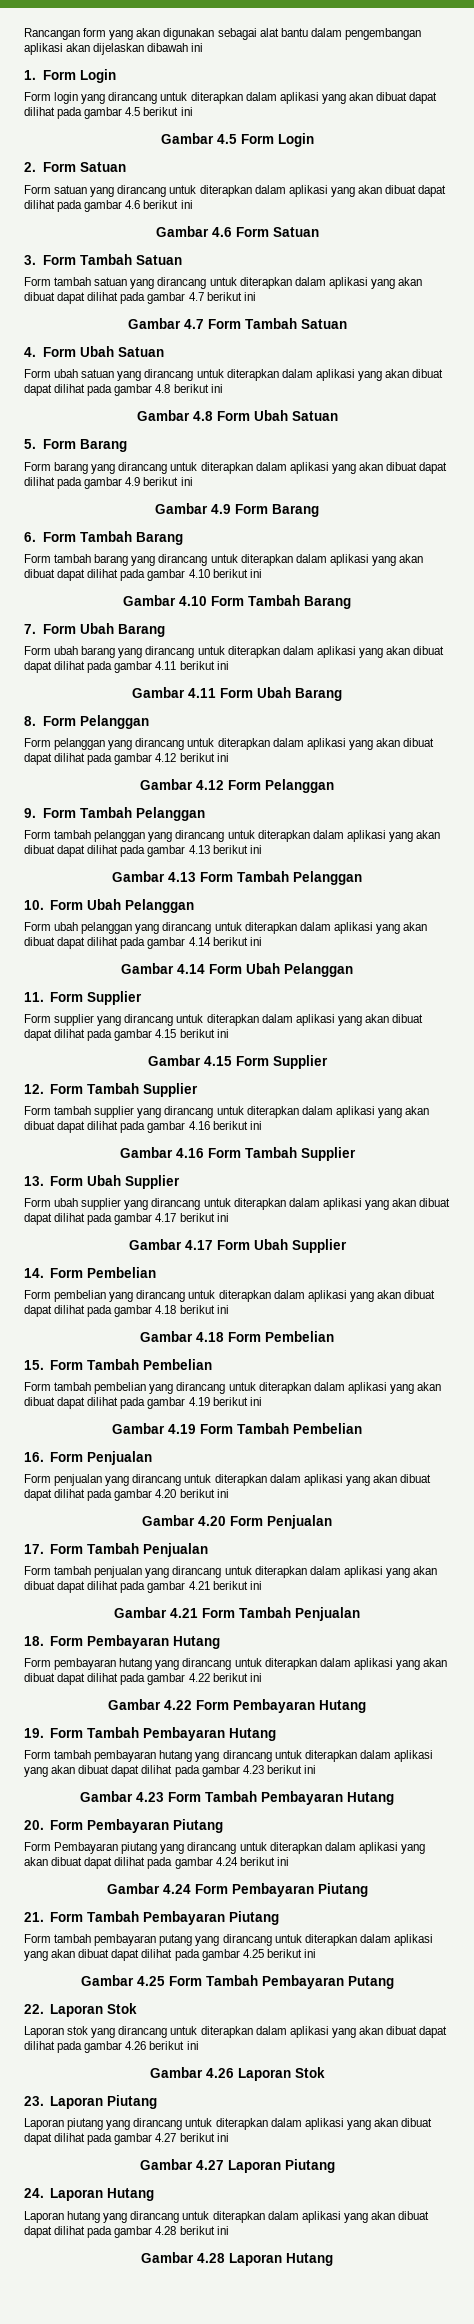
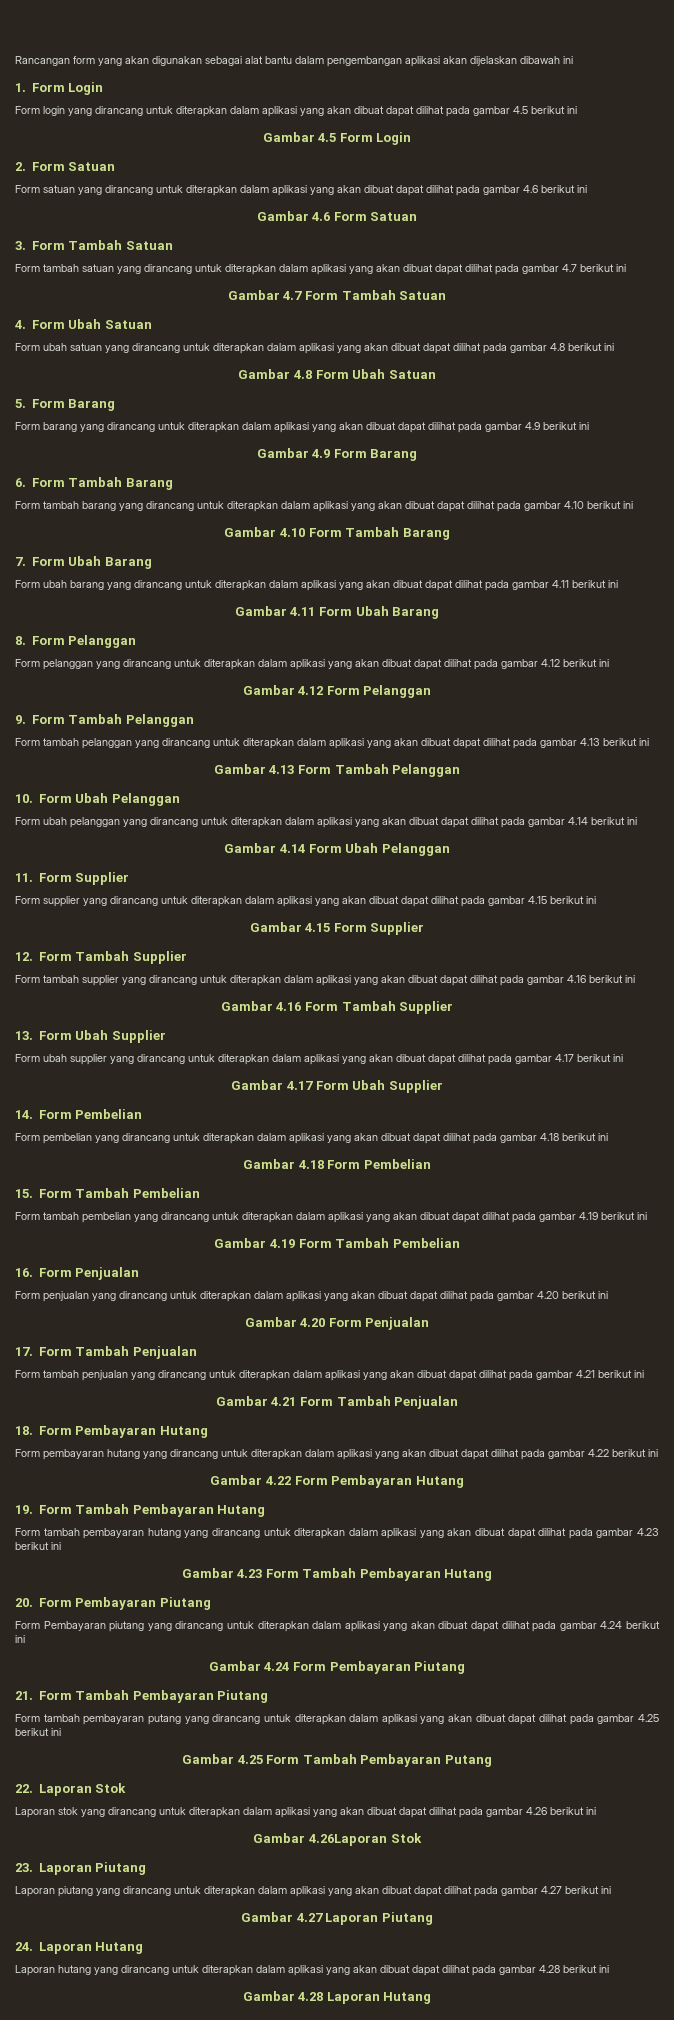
- Gambar 4.26 Laporan Stok
+ Gambar 4.26Laporan Stok

